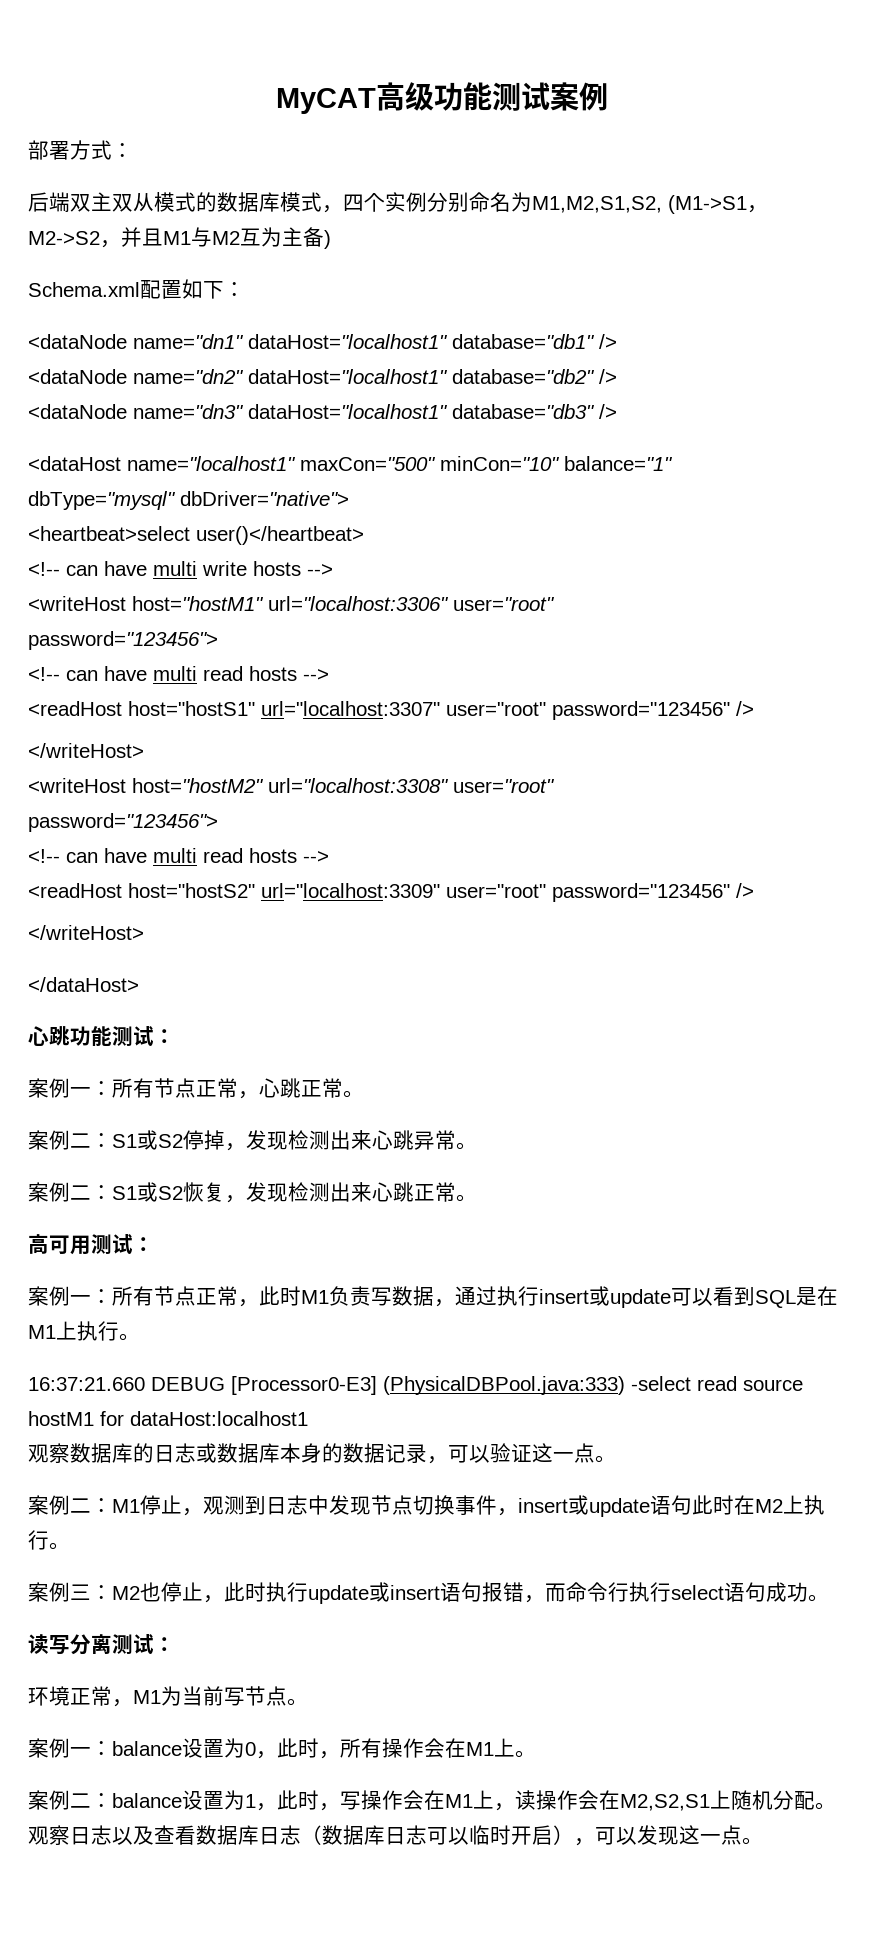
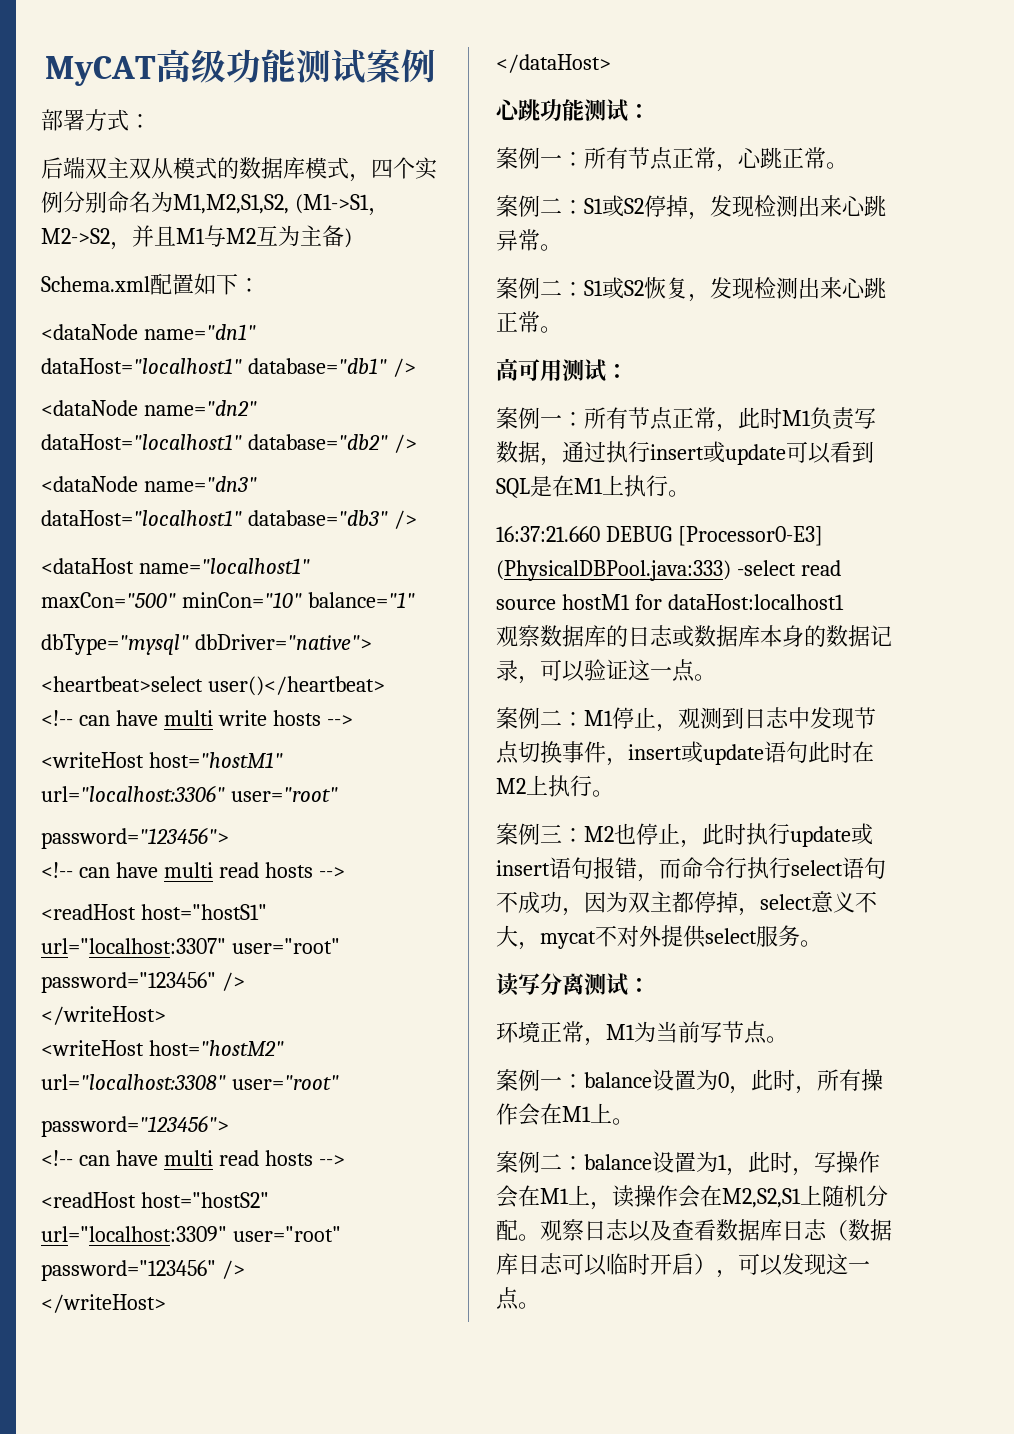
- 案例三：M2也停止，此时执行update或insert语句报错，而命令行执行select语句成功。
+ 案例三：M2也停止，此时执行update或insert语句报错，而命令行执行select语句不成功，因为双主都停掉，select意义不大，mycat不对外提供select服务。

